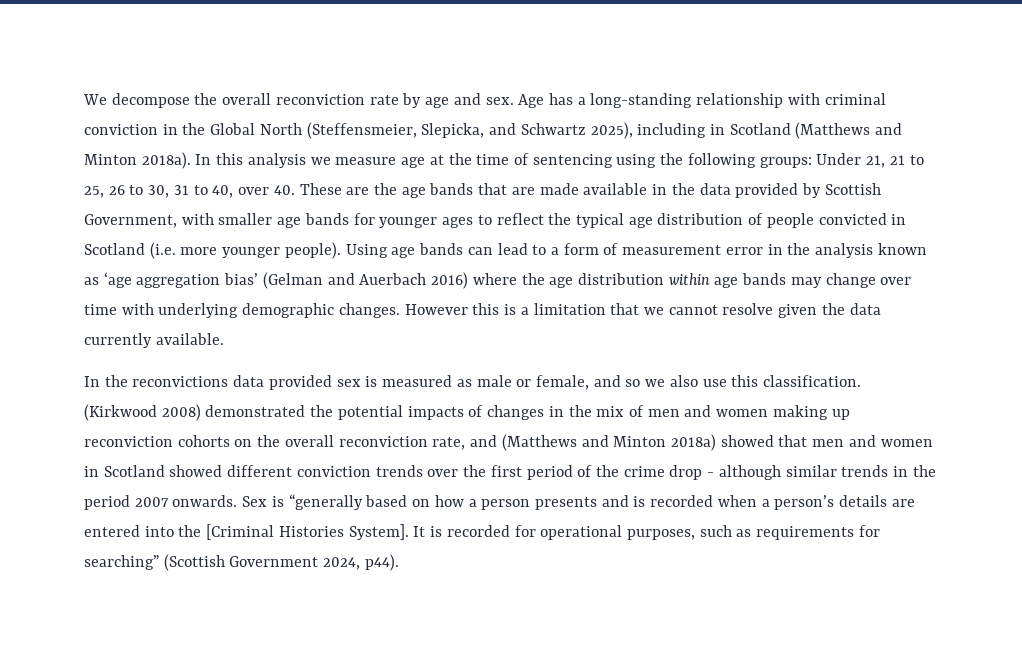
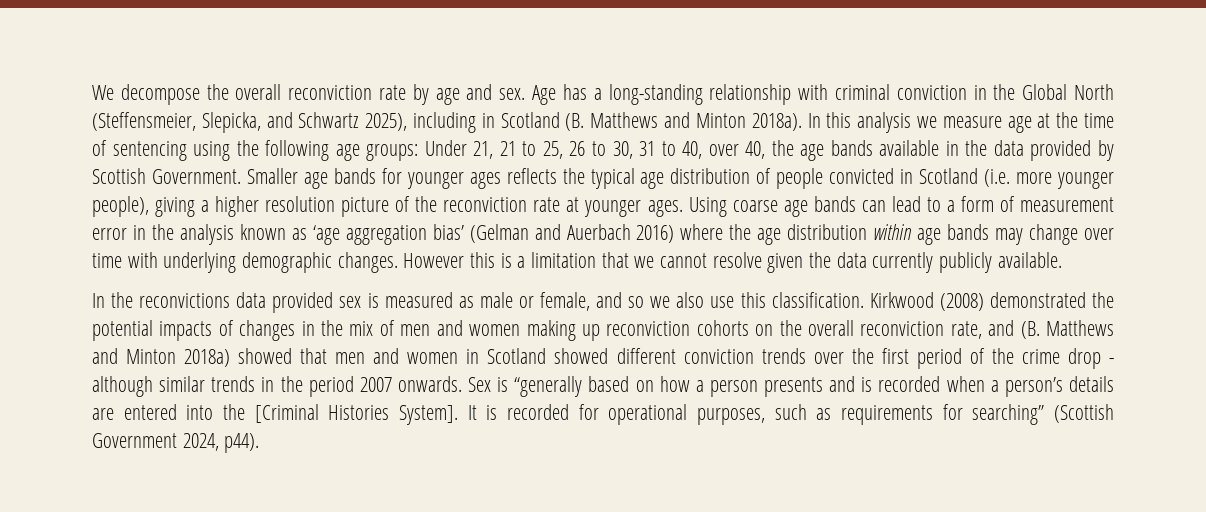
- Age has a long-standing relationship with criminal conviction in the Global North (Steffensmeier, Slepicka, and Schwartz 2025), including in Scotland (Matthews and Minton 2018a).
+ Age has a long-standing relationship with criminal conviction in the Global North (Steffensmeier, Slepicka, and Schwartz 2025), including in Scotland (B. Matthews and Minton 2018a).
- In this analysis we measure age at the time of sentencing using the following groups:
+ In this analysis we measure age at the time of sentencing using the following age groups:
- Under 21, 21 to 25, 26 to 30, 31 to 40, over 40. These are the age bands that are made available in the data provided by Scottish Government, with smaller age bands for younger ages to reflect the typical age distribution of people convicted in Scotland (i.e. more younger people). Using age bands can lead to a form of measurement error in the analysis known as ‘age aggregation bias’ (Gelman and Auerbach 2016) where the age distribution within age bands may change over time with underlying demographic changes.
+ Under 21, 21 to 25, 26 to 30, 31 to 40, over 40, the age bands available in the data provided by Scottish Government. Smaller age bands for younger ages reflects the typical age distribution of people convicted in Scotland (i.e. more younger people), giving a higher resolution picture of the reconviction rate at younger ages. Using coarse age bands can lead to a form of measurement error in the analysis known as ‘age aggregation bias’ (Gelman and Auerbach 2016) where the age distribution within age bands may change over time with underlying demographic changes.
- However this is a limitation that we cannot resolve given the data currently available.
+ However this is a limitation that we cannot resolve given the data currently publicly available.
- (Kirkwood 2008) demonstrated the potential impacts of changes in the mix of men and women making up reconviction cohorts on the overall reconviction rate, and (Matthews and Minton 2018a) showed that men and women in Scotland showed different conviction trends over the first period of the crime drop - although similar trends in the period 2007 onwards.
+ Kirkwood (2008) demonstrated the potential impacts of changes in the mix of men and women making up reconviction cohorts on the overall reconviction rate, and (B. Matthews and Minton 2018a) showed that men and women in Scotland showed different conviction trends over the first period of the crime drop - although similar trends in the period 2007 onwards.

